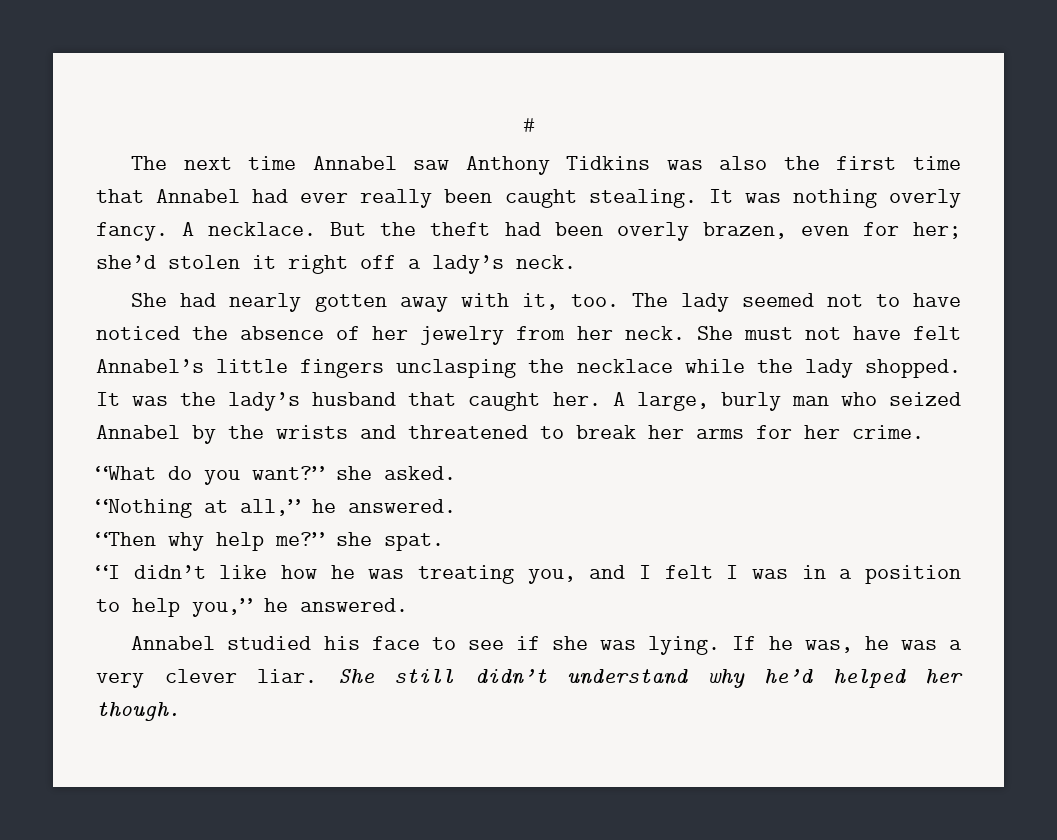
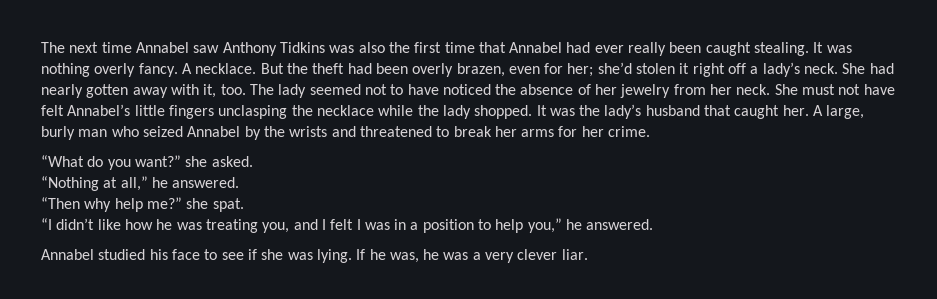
- #
- But the theft had been overly brazen, even for her; she’d stolen it right off a lady’s neck.
- She had nearly gotten away with it, too.
+ But the theft had been overly brazen, even for her; she’d stolen it right off a lady’s neck. She had nearly gotten away with it, too.
- She still didn’t understand why he’d helped her though.

